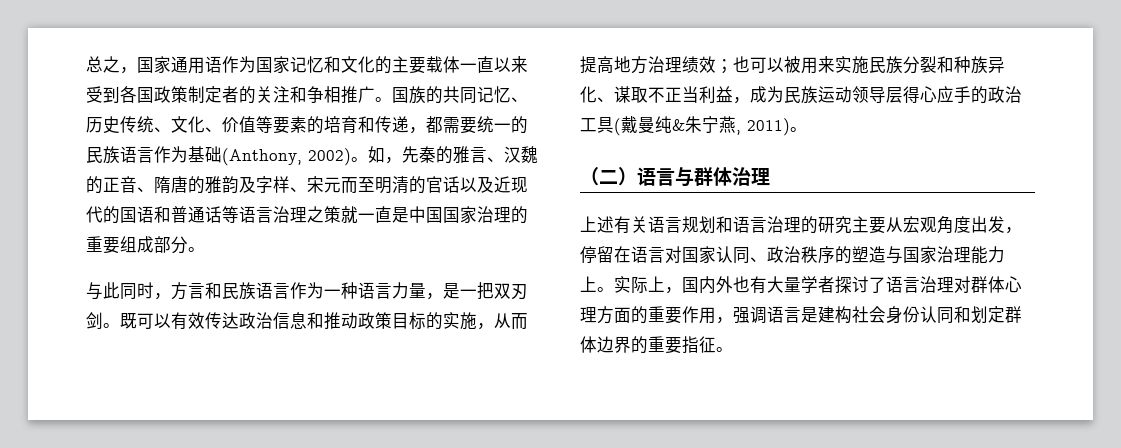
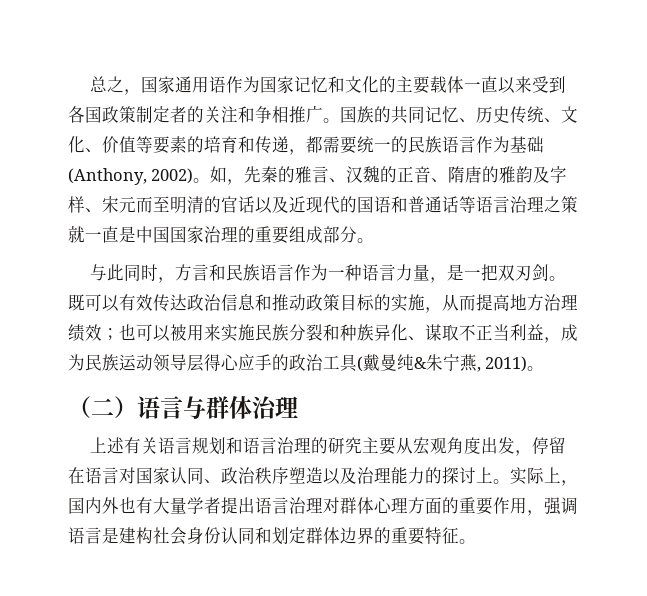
- 上述有关语言规划和语言治理的研究主要从宏观角度出发，停留在语言对国家认同、政治秩序的塑造与国家治理能力上。
+ 上述有关语言规划和语言治理的研究主要从宏观角度出发，停留在语言对国家认同、政治秩序塑造以及治理能力的探讨上。
- 实际上，国内外也有大量学者探讨了语言治理对群体心理方面的重要作用，强调语言是建构社会身份认同和划定群体边界的重要指征。
+ 实际上，国内外也有大量学者提出语言治理对群体心理方面的重要作用，强调语言是建构社会身份认同和划定群体边界的重要特征。

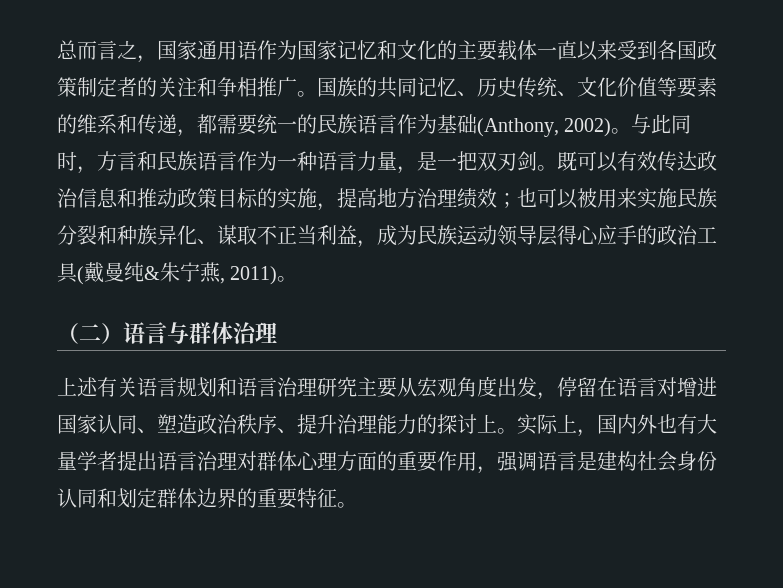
- 总之，国家通用语作为国家记忆和文化的主要载体一直以来受到各国政策制定者的关注和争相推广。
+ 总而言之，国家通用语作为国家记忆和文化的主要载体一直以来受到各国政策制定者的关注和争相推广。
- 国族的共同记忆、历史传统、文化、价值等要素的培育和传递，都需要统一的民族语言作为基础(Anthony, 2002)。如，先秦的雅言、汉魏的正音、隋唐的雅韵及字样、宋元而至明清的官话以及近现代的国语和普通话等语言治理之策就一直是中国国家治理的重要组成部分。
- 与此同时，方言和民族语言作为一种语言力量，是一把双刃剑。
+ 国族的共同记忆、历史传统、文化价值等要素的维系和传递，都需要统一的民族语言作为基础(Anthony, 2002)。与此同时，方言和民族语言作为一种语言力量，是一把双刃剑。
- 既可以有效传达政治信息和推动政策目标的实施，从而提高地方治理绩效；也可以被用来实施民族分裂和种族异化、谋取不正当利益，成为民族运动领导层得心应手的政治工具(戴曼纯&朱宁燕, 2011)。
+ 既可以有效传达政治信息和推动政策目标的实施，提高地方治理绩效；也可以被用来实施民族分裂和种族异化、谋取不正当利益，成为民族运动领导层得心应手的政治工具(戴曼纯&朱宁燕, 2011)。
- 上述有关语言规划和语言治理的研究主要从宏观角度出发，停留在语言对国家认同、政治秩序塑造以及治理能力的探讨上。
+ 上述有关语言规划和语言治理研究主要从宏观角度出发，停留在语言对增进国家认同、塑造政治秩序、提升治理能力的探讨上。

